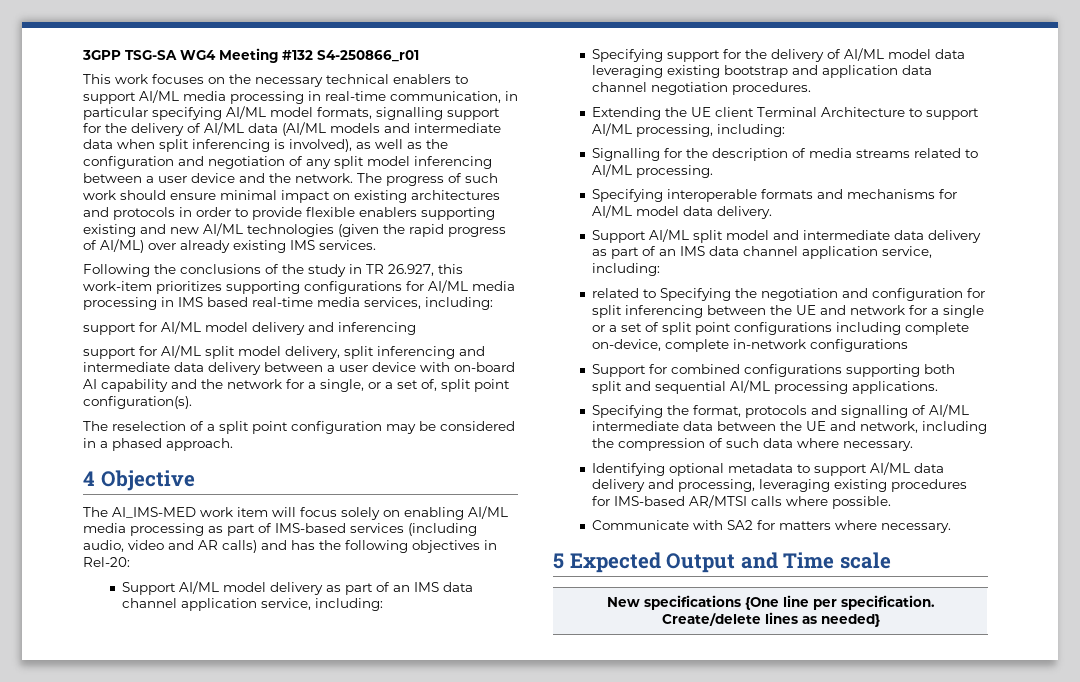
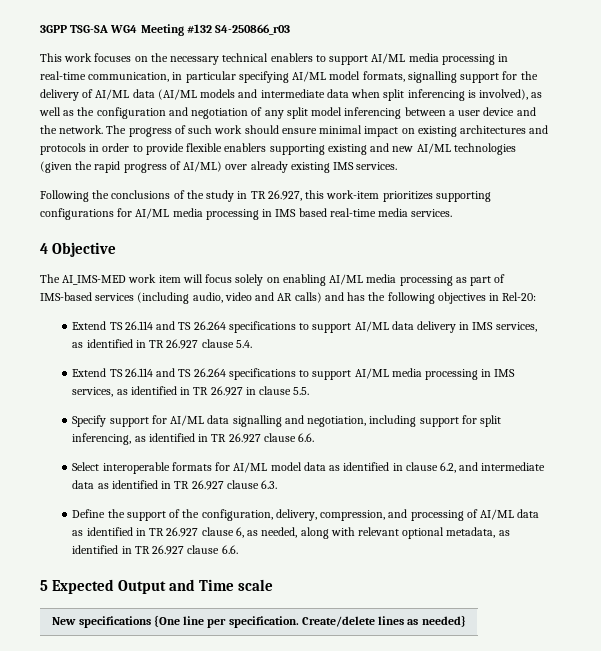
- 3GPP TSG-SA WG4 Meeting #132 S4-250866_r01
+ 3GPP TSG-SA WG4 Meeting #132 S4-250866_r03
- Following the conclusions of the study in TR 26.927, this work-item prioritizes supporting configurations for AI/ML media processing in IMS based real-time media services, including:
- support for AI/ML model delivery and inferencing
- support for AI/ML split model delivery, split inferencing and intermediate data delivery between a user device with on-board AI capability and the network for a single, or a set of, split point configuration(s).
- The reselection of a split point configuration may be considered in a phased approach.
+ Following the conclusions of the study in TR 26.927, this work-item prioritizes supporting configurations for AI/ML media processing in IMS based real-time media services.
- Support AI/ML model delivery as part of an IMS data channel application service, including:
- Specifying support for the delivery of AI/ML model data leveraging existing bootstrap and application data channel negotiation procedures.
- Extending the UE client Terminal Architecture to support AI/ML processing, including:
- Signalling for the description of media streams related to AI/ML processing.
- Specifying interoperable formats and mechanisms for AI/ML model data delivery.
- Support AI/ML split model and intermediate data delivery as part of an IMS data channel application service, including:
- related to Specifying the negotiation and configuration for split inferencing between the UE and network for a single or a set of split point configurations including complete on-device, complete in-network configurations
- Support for combined configurations supporting both split and sequential AI/ML processing applications.
- Specifying the format, protocols and signalling of AI/ML intermediate data between the UE and network, including the compression of such data where necessary.
- Identifying optional metadata to support AI/ML data delivery and processing, leveraging existing procedures for IMS-based AR/MTSI calls where possible.
- Communicate with SA2 for matters where necessary.
+ Extend TS 26.114 and TS 26.264 specifications to support AI/ML data delivery in IMS services, as identified in TR 26.927 clause 5.4.
+ Extend TS 26.114 and TS 26.264 specifications to support AI/ML media processing in IMS services, as identified in TR 26.927 in clause 5.5.
+ Specify support for AI/ML data signalling and negotiation, including support for split inferencing, as identified in TR 26.927 clause 6.6.
+ Select interoperable formats for AI/ML model data as identified in clause 6.2, and intermediate data as identified in TR 26.927 clause 6.3.
+ Define the support of the configuration, delivery, compression, and processing of AI/ML data as identified in TR 26.927 clause 6, as needed, along with relevant optional metadata, as identified in TR 26.927 clause 6.6.

